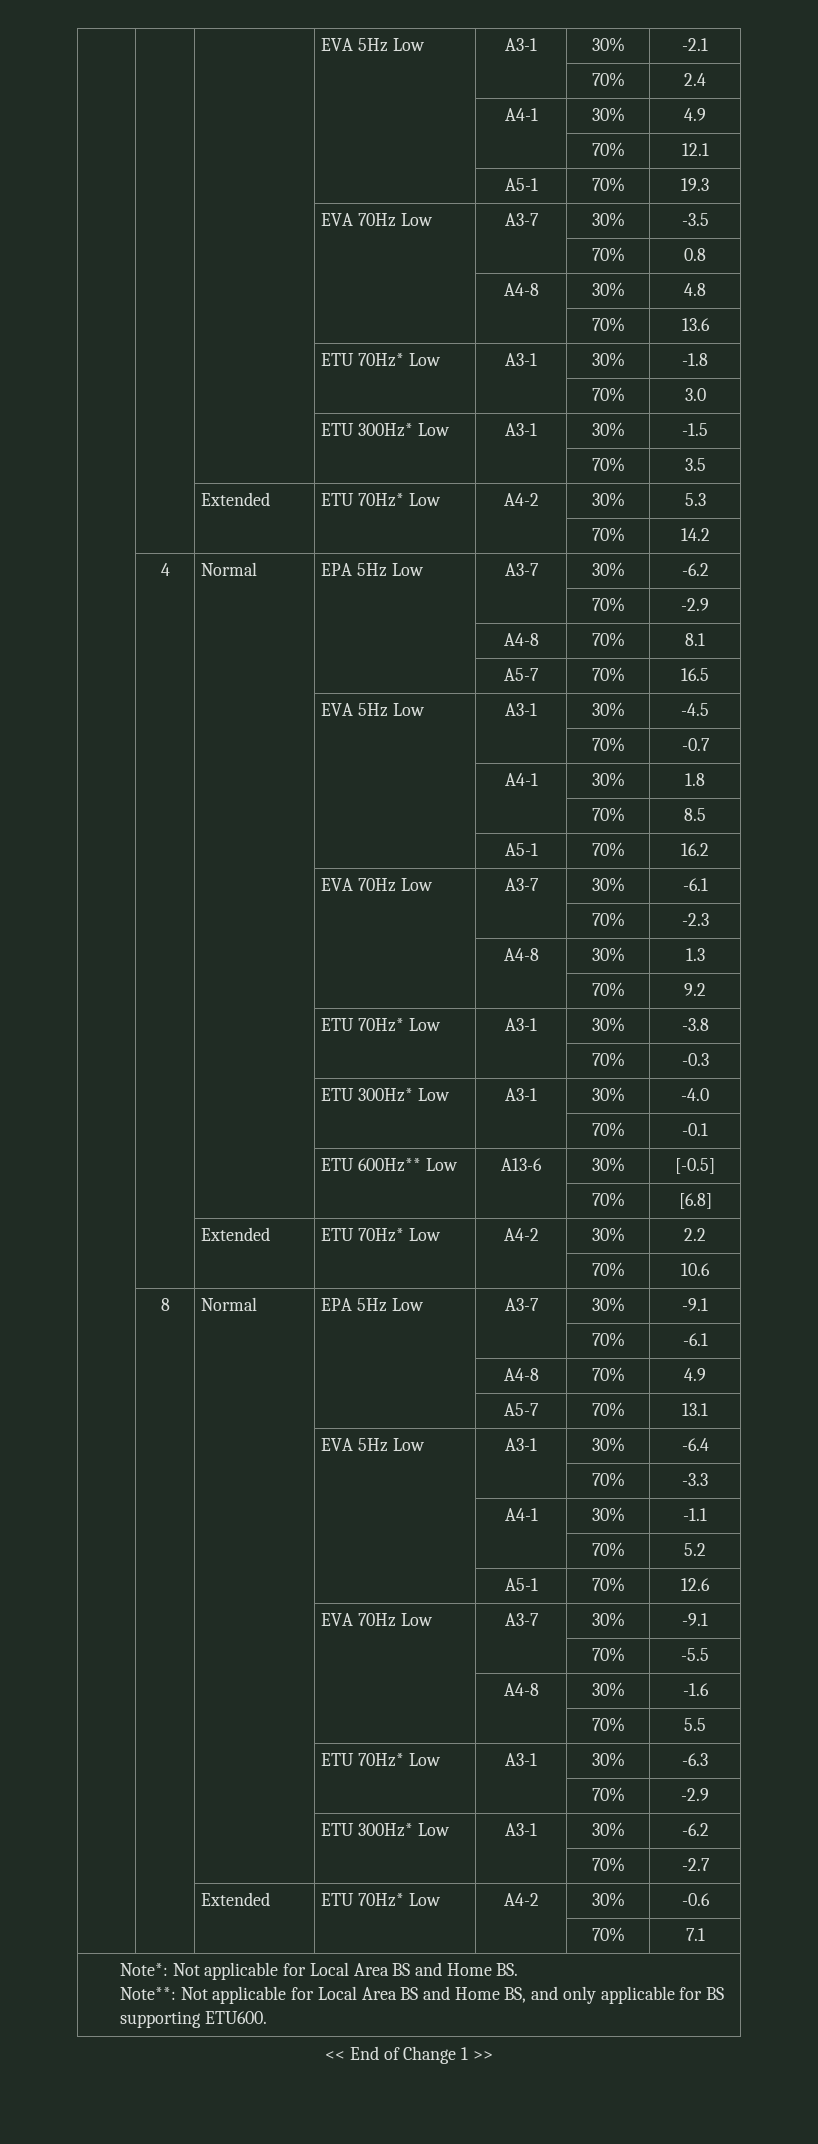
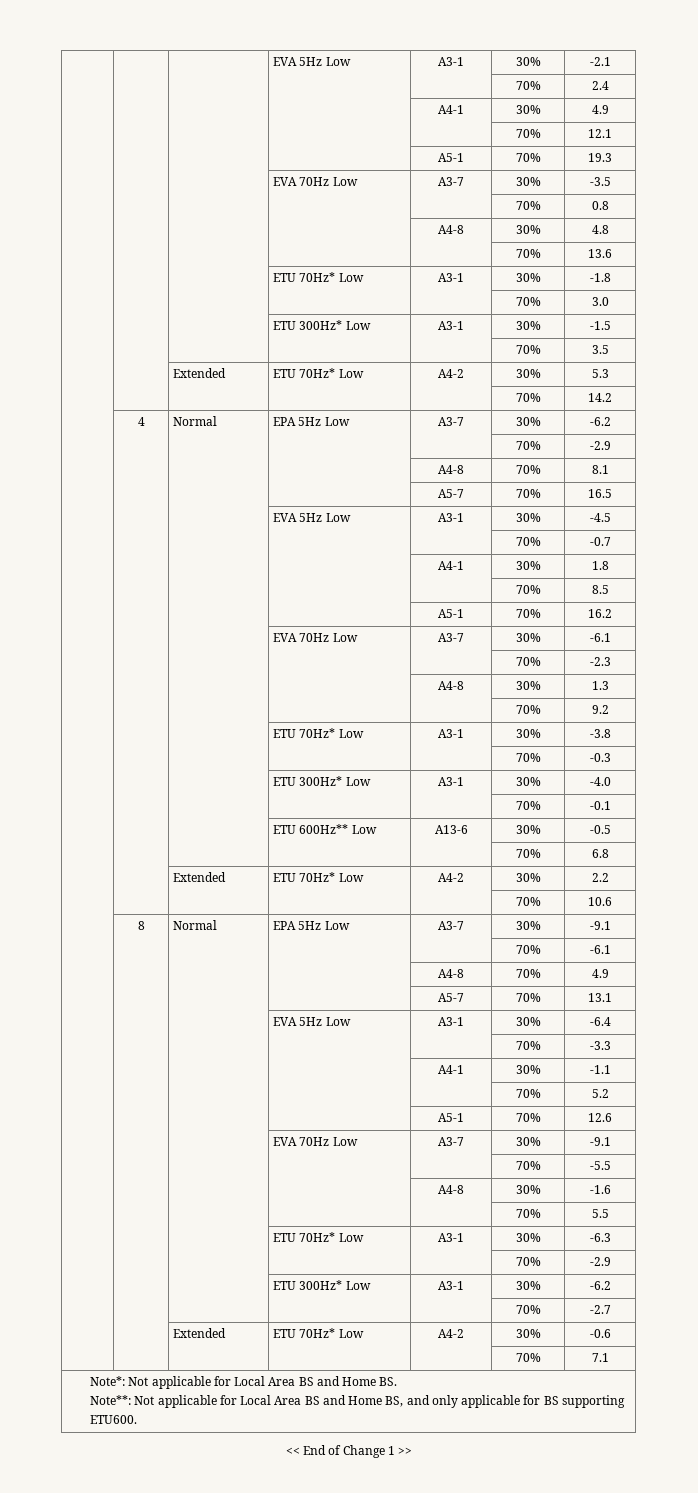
- | | | ETU 600Hz** Low | A13-6 | 30% | [-0.5]
- | | | | | 70% | [6.8]
+ | | | ETU 600Hz** Low | A13-6 | 30% | -0.5
+ | | | | | 70% | 6.8

